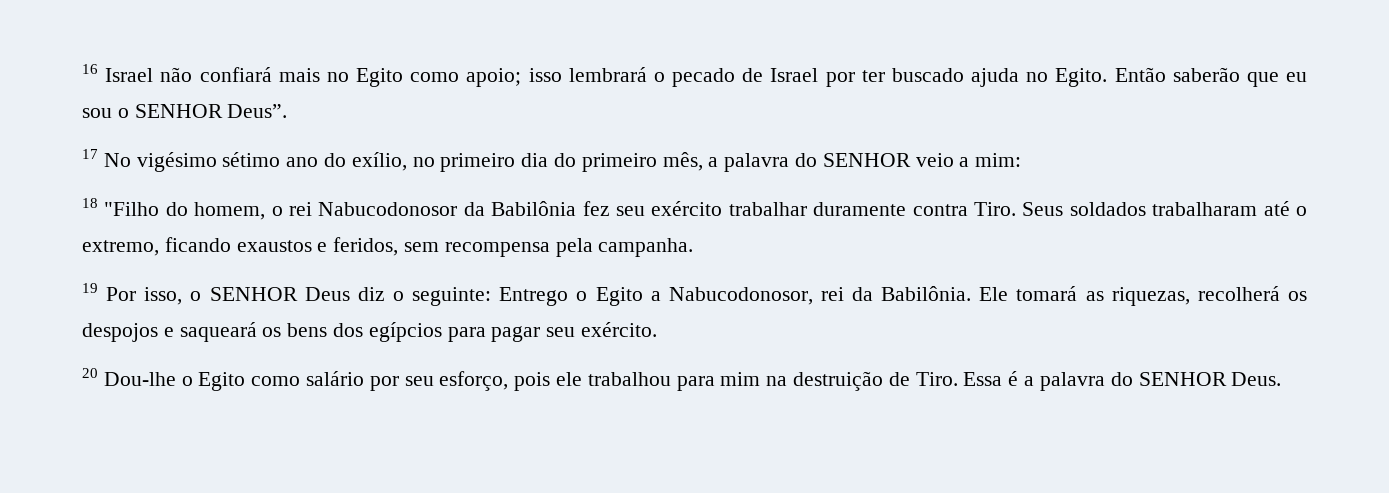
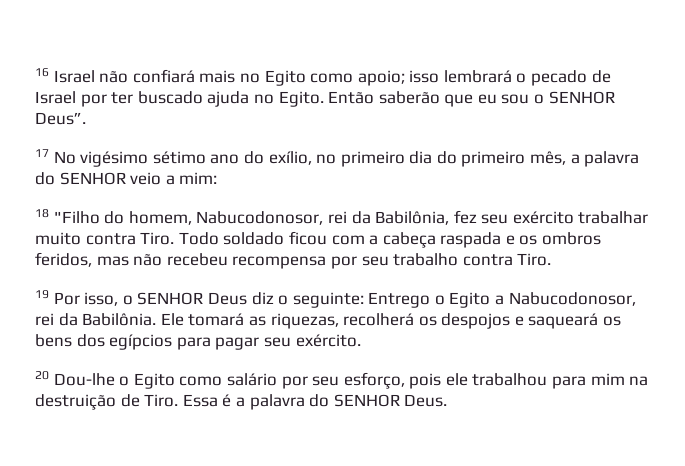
- 18 "Filho do homem, o rei Nabucodonosor da Babilônia fez seu exército trabalhar duramente contra Tiro. Seus soldados trabalharam até o extremo, ficando exaustos e feridos, sem recompensa pela campanha.
+ 18 "Filho do homem, Nabucodonosor, rei da Babilônia, fez seu exército trabalhar muito contra Tiro. Todo soldado ficou com a cabeça raspada e os ombros feridos, mas não recebeu recompensa por seu trabalho contra Tiro.

